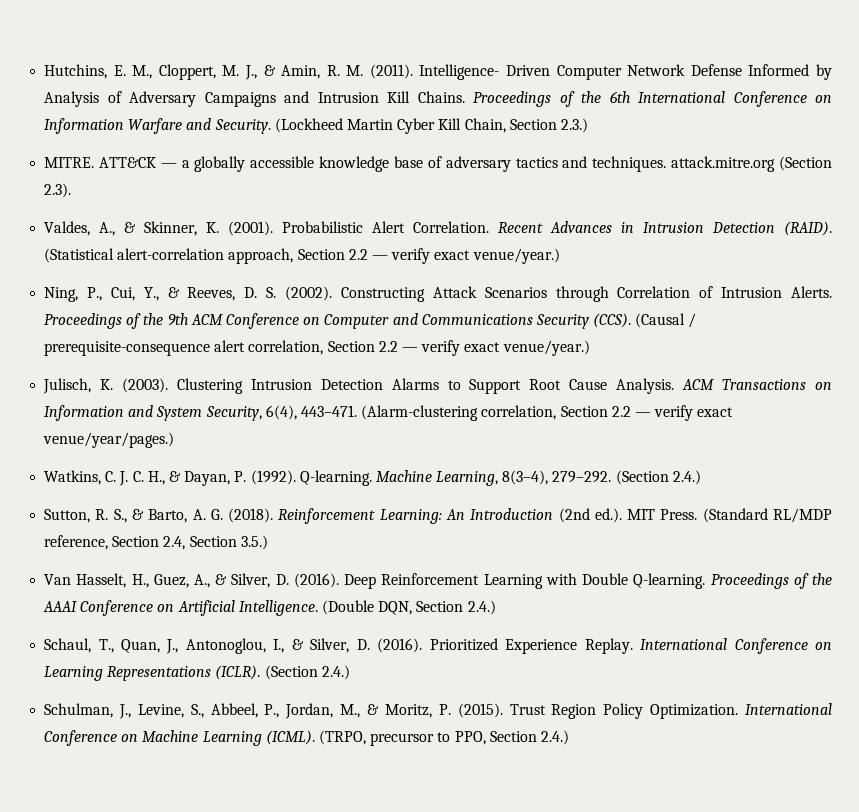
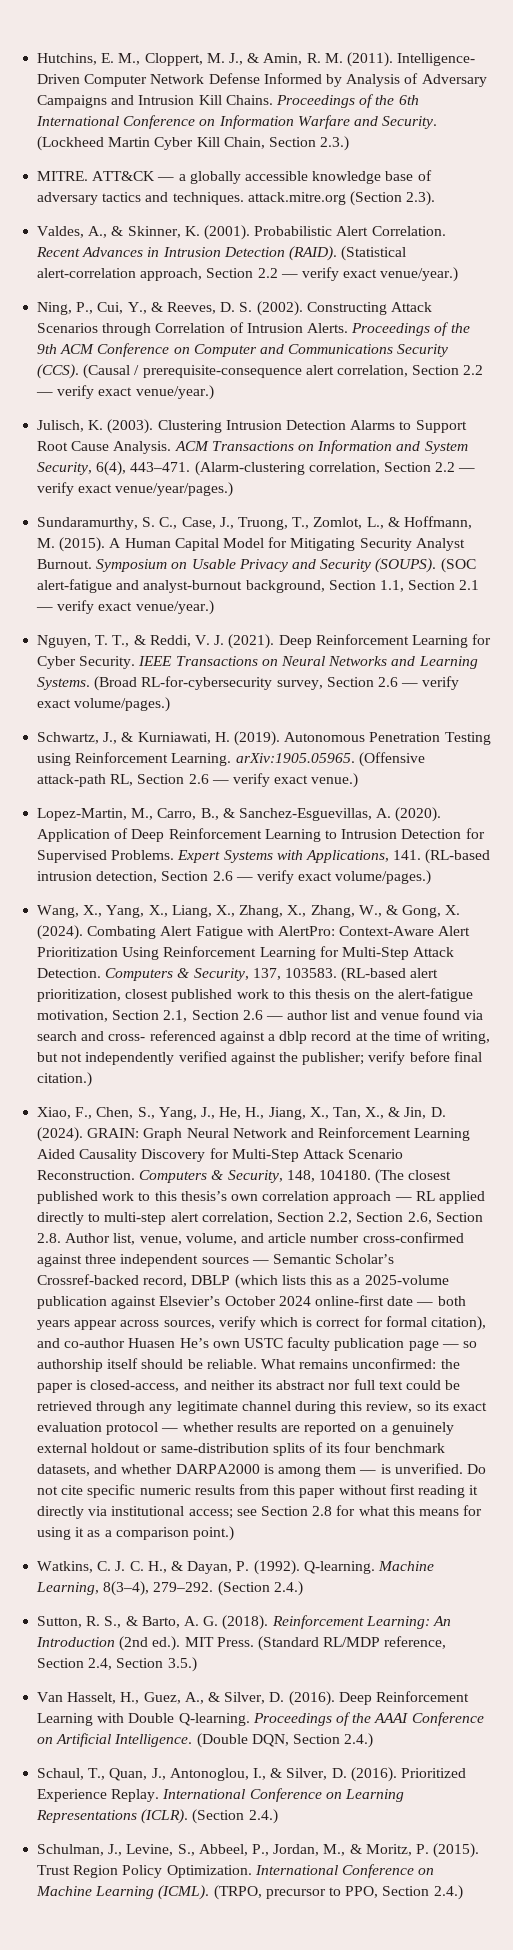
+ Sundaramurthy, S. C., Case, J., Truong, T., Zomlot, L., & Hoffmann, M. (2015). A Human Capital Model for Mitigating Security Analyst Burnout. Symposium on Usable Privacy and Security (SOUPS). (SOC alert-fatigue and analyst-burnout background, Section 1.1, Section 2.1 — verify exact venue/year.)
+ Nguyen, T. T., & Reddi, V. J. (2021). Deep Reinforcement Learning for Cyber Security. IEEE Transactions on Neural Networks and Learning Systems. (Broad RL-for-cybersecurity survey, Section 2.6 — verify exact volume/pages.)
+ Schwartz, J., & Kurniawati, H. (2019). Autonomous Penetration Testing using Reinforcement Learning. arXiv:1905.05965. (Offensive attack-path RL, Section 2.6 — verify exact venue.)
+ Lopez-Martin, M., Carro, B., & Sanchez-Esguevillas, A. (2020). Application of Deep Reinforcement Learning to Intrusion Detection for Supervised Problems. Expert Systems with Applications, 141. (RL-based intrusion detection, Section 2.6 — verify exact volume/pages.)
+ Wang, X., Yang, X., Liang, X., Zhang, X., Zhang, W., & Gong, X. (2024). Combating Alert Fatigue with AlertPro: Context-Aware Alert Prioritization Using Reinforcement Learning for Multi-Step Attack Detection. Computers & Security, 137, 103583. (RL-based alert prioritization, closest published work to this thesis on the alert-fatigue motivation, Section 2.1, Section 2.6 — author list and venue found via search and cross- referenced against a dblp record at the time of writing, but not independently verified against the publisher; verify before final citation.)
+ Xiao, F., Chen, S., Yang, J., He, H., Jiang, X., Tan, X., & Jin, D. (2024). GRAIN: Graph Neural Network and Reinforcement Learning Aided Causality Discovery for Multi-Step Attack Scenario Reconstruction. Computers & Security, 148, 104180. (The closest published work to this thesis’s own correlation approach — RL applied directly to multi-step alert correlation, Section 2.2, Section 2.6, Section 2.8. Author list, venue, volume, and article number cross-confirmed against three independent sources — Semantic Scholar’s Crossref-backed record, DBLP (which lists this as a 2025-volume publication against Elsevier’s October 2024 online-first date — both years appear across sources, verify which is correct for formal citation), and co-author Huasen He’s own USTC faculty publication page — so authorship itself should be reliable. What remains unconfirmed: the paper is closed-access, and neither its abstract nor full text could be retrieved through any legitimate channel during this review, so its exact evaluation protocol — whether results are reported on a genuinely external holdout or same-distribution splits of its four benchmark datasets, and whether DARPA2000 is among them — is unverified. Do not cite specific numeric results from this paper without first reading it directly via institutional access; see Section 2.8 for what this means for using it as a comparison point.)

